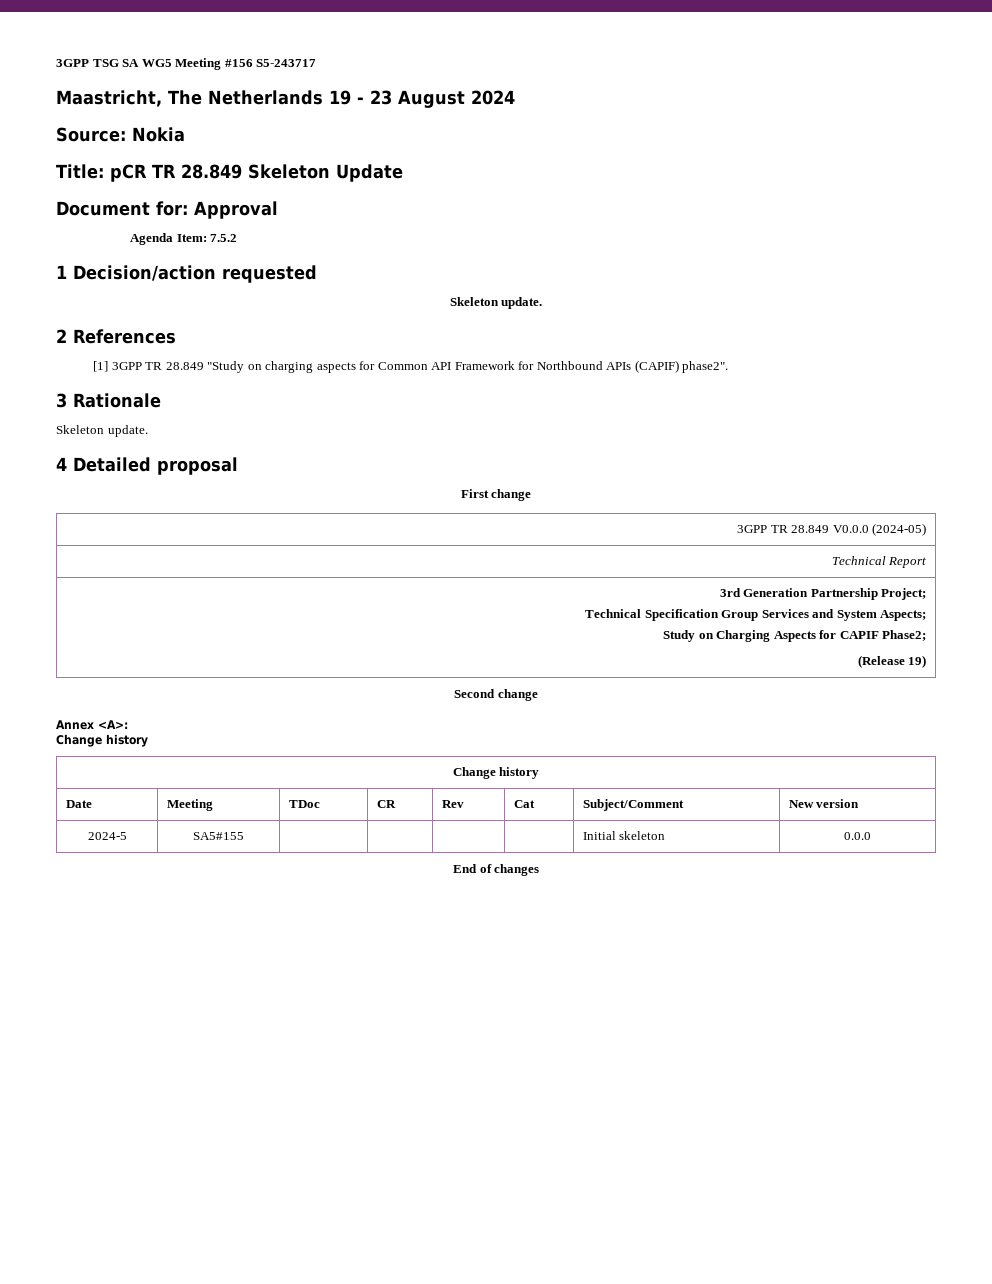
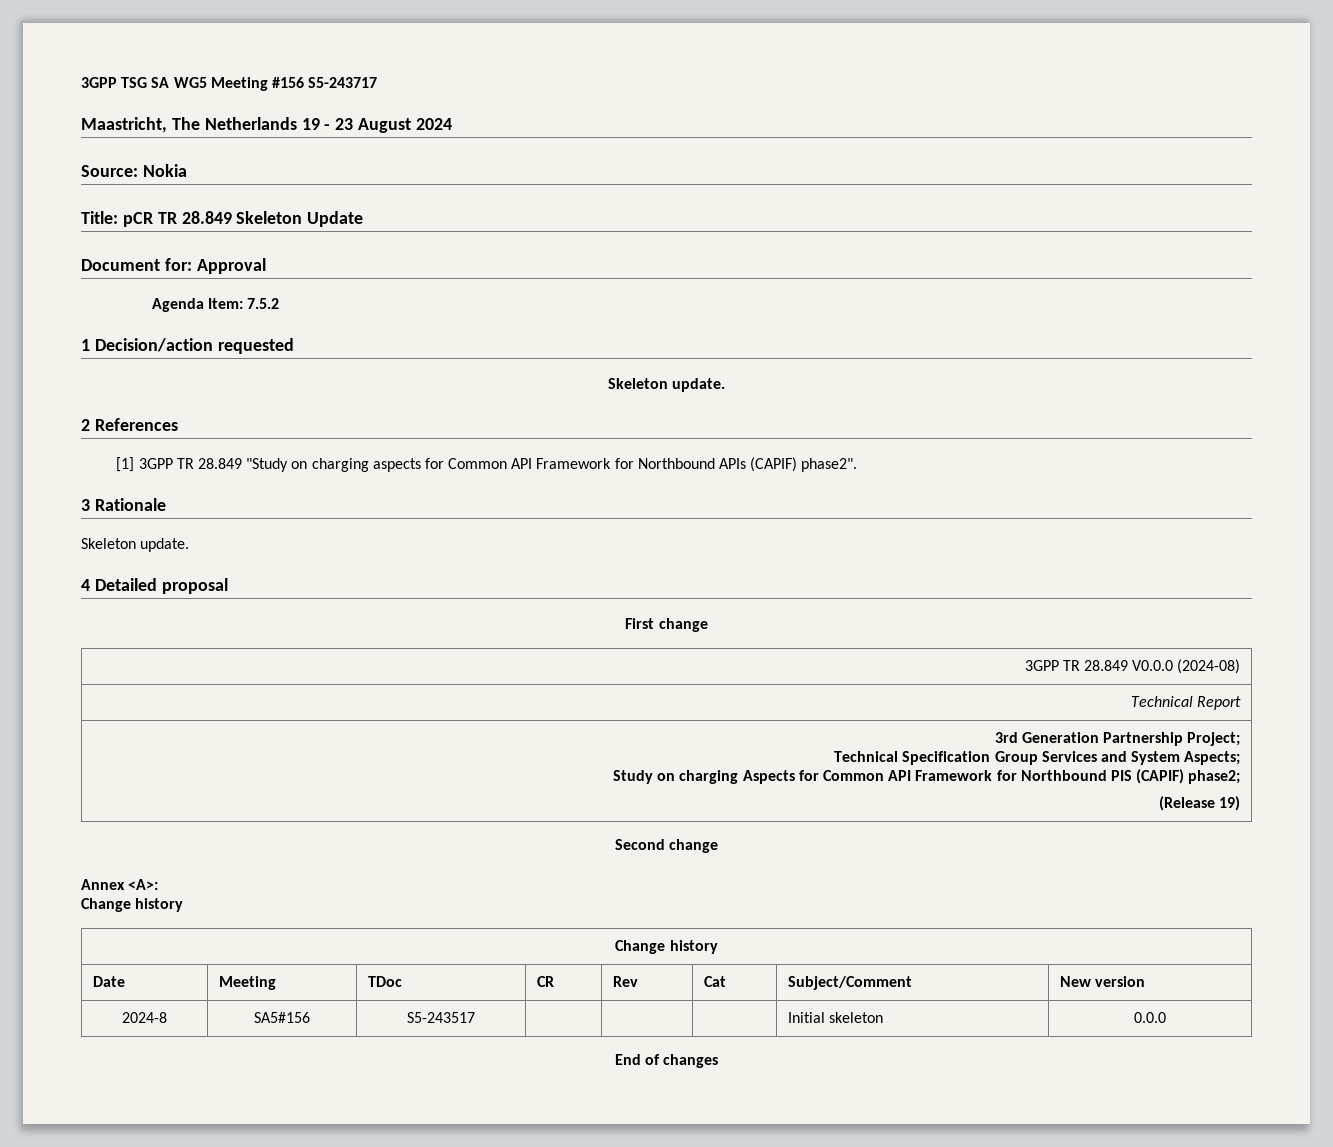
- 3GPP TR 28.849 V0.0.0 (2024-05)
+ 3GPP TR 28.849 V0.0.0 (2024-08)
  3rd Generation Partnership Project;
  Technical Specification Group Services and System Aspects;
- Study on Charging Aspects for CAPIF Phase2;
+ Study on charging Aspects for Common API Framework for Northbound PIS (CAPIF) phase2;
- 2024-5 | SA5#155 | | | | | Initial skeleton | 0.0.0
+ 2024-8 | SA5#156 | S5-243517 | | | | Initial skeleton | 0.0.0

